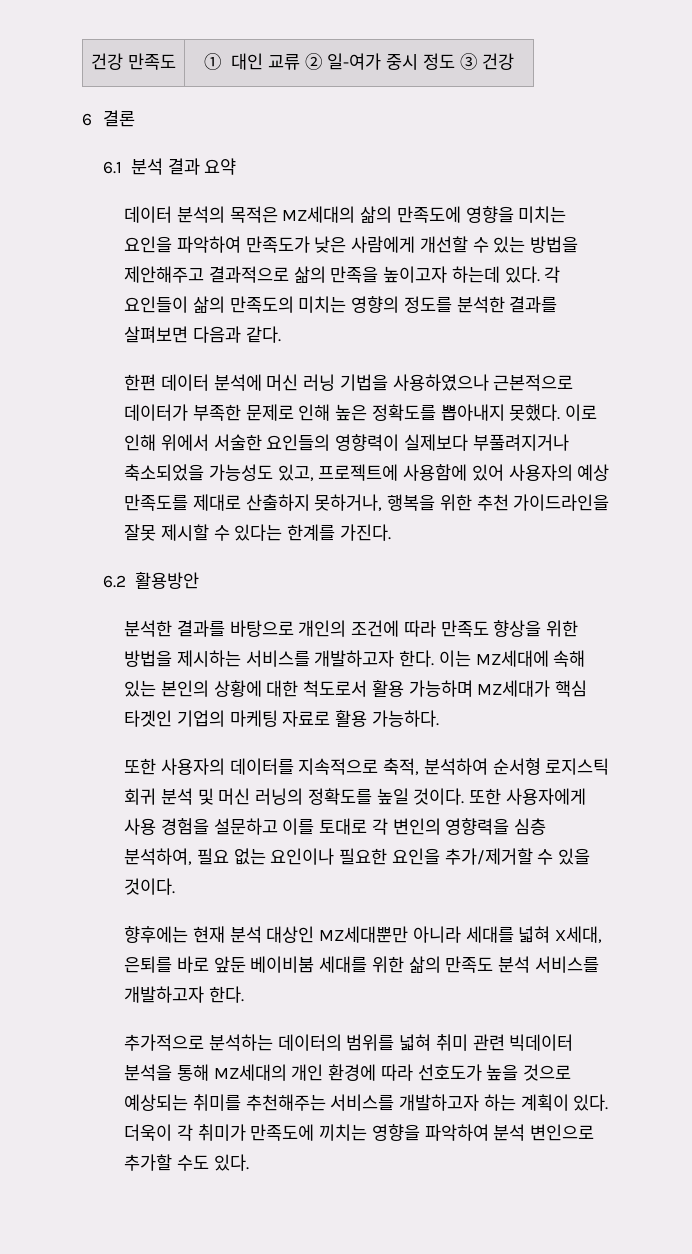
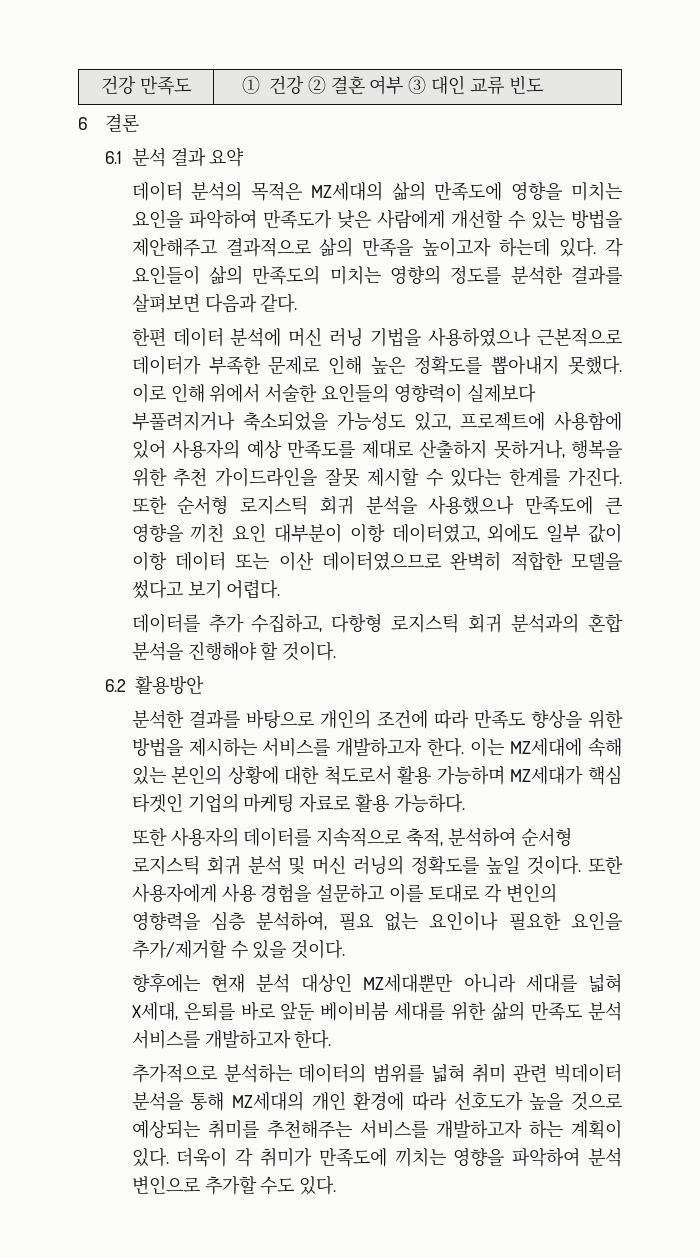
- 건강 만족도 | ① 대인 교류 ② 일-여가 중시 정도 ③ 건강
+ 건강 만족도 | ① 건강 ② 결혼 여부 ③ 대인 교류 빈도
+ 또한 순서형 로지스틱 회귀 분석을 사용했으나 만족도에 큰 영향을 끼친 요인 대부분이 이항 데이터였고, 외에도 일부 값이 이항 데이터 또는 이산 데이터였으므로 완벽히 적합한 모델을 썼다고 보기 어렵다.
+ 데이터를 추가 수집하고, 다항형 로지스틱 회귀 분석과의 혼합 분석을 진행해야 할 것이다.

